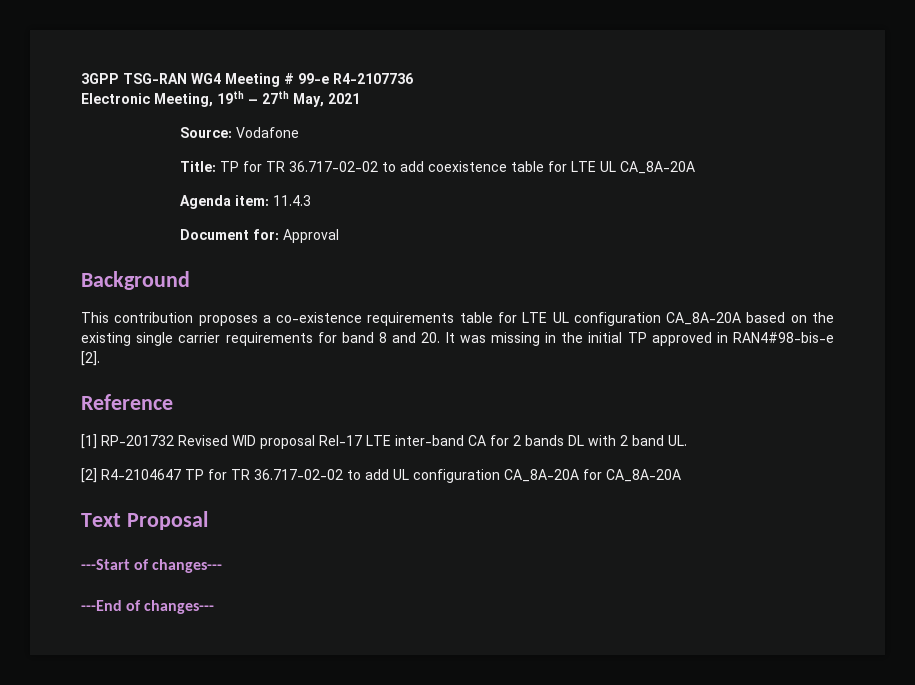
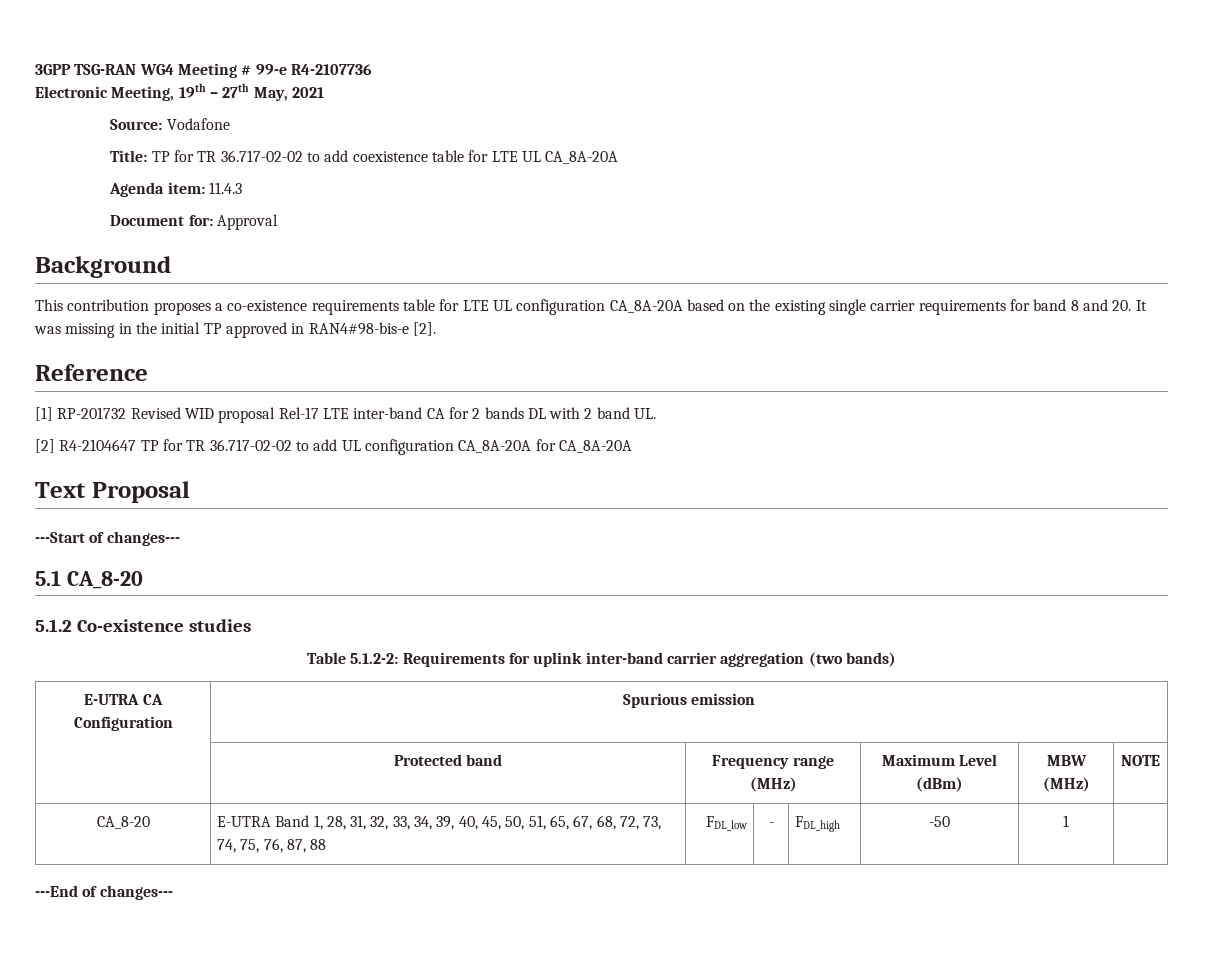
+ 5.1 CA_8-20
+ 5.1.2 Co-existence studies
+ Table 5.1.2-2: Requirements for uplink inter-band carrier aggregation (two bands)
+ E-UTRA CA Configuration | Spurious emission
+ | Protected band | Frequency range (MHz) | Maximum Level (dBm) | MBW (MHz) | NOTE
+ CA_8-20 | E-UTRA Band 1, 28, 31, 32, 33, 34, 39, 40, 45, 50, 51, 65, 67, 68, 72, 73, 74, 75, 76, 87, 88 | FDL_low | - | FDL_high | -50 | 1 |

